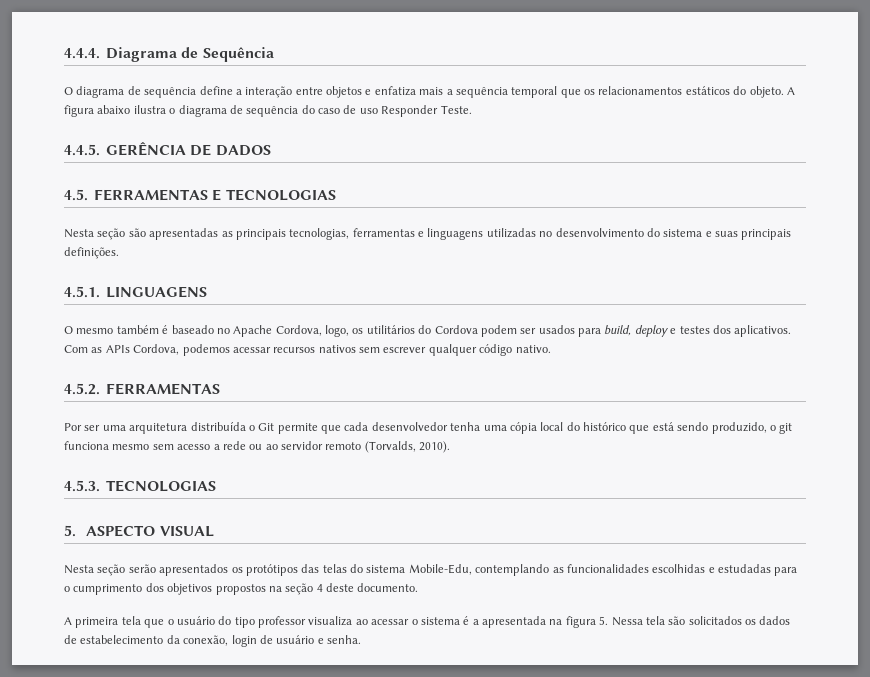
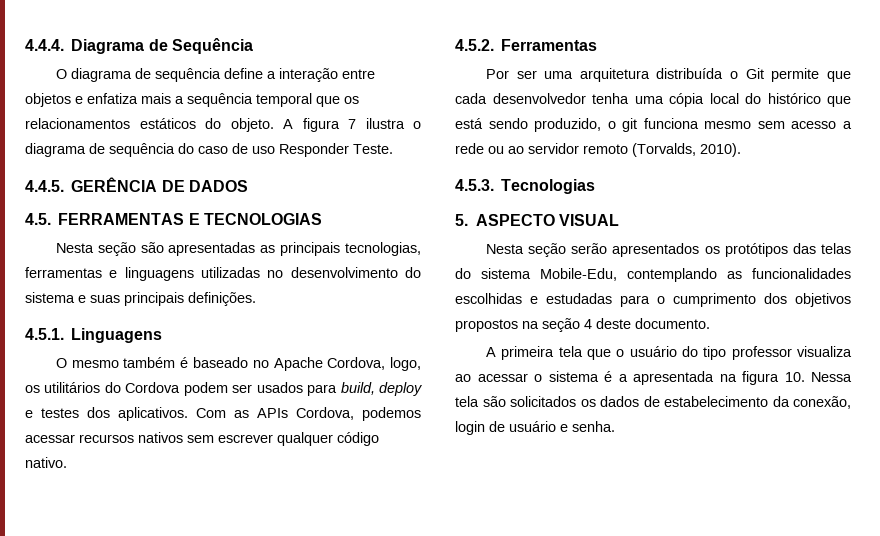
- A figura abaixo ilustra o diagrama de sequência do caso de uso Responder Teste.
+ A figura 7 ilustra o diagrama de sequência do caso de uso Responder Teste.
- 4.5.1. LINGUAGENS
+ 4.5.1. Linguagens
- 4.5.2. FERRAMENTAS
+ 4.5.2. Ferramentas
- 4.5.3. TECNOLOGIAS
+ 4.5.3. Tecnologias
- A primeira tela que o usuário do tipo professor visualiza ao acessar o sistema é a apresentada na figura 5. Nessa tela são solicitados os dados de estabelecimento da conexão, login de usuário e senha.
+ A primeira tela que o usuário do tipo professor visualiza ao acessar o sistema é a apresentada na figura 10. Nessa tela são solicitados os dados de estabelecimento da conexão, login de usuário e senha.

